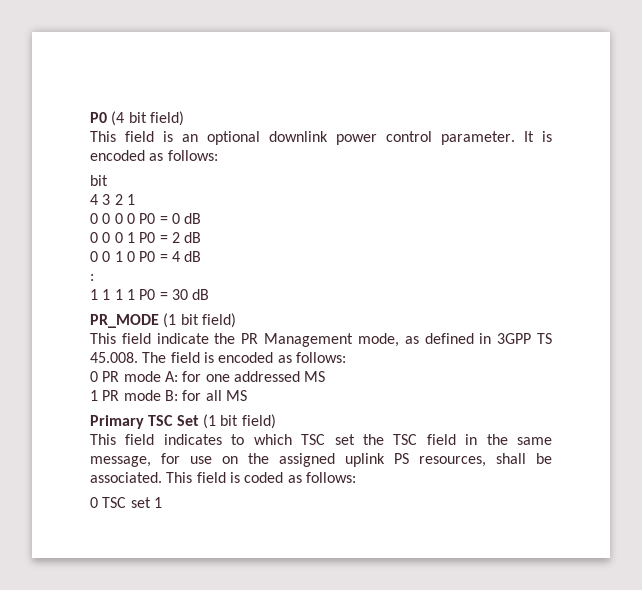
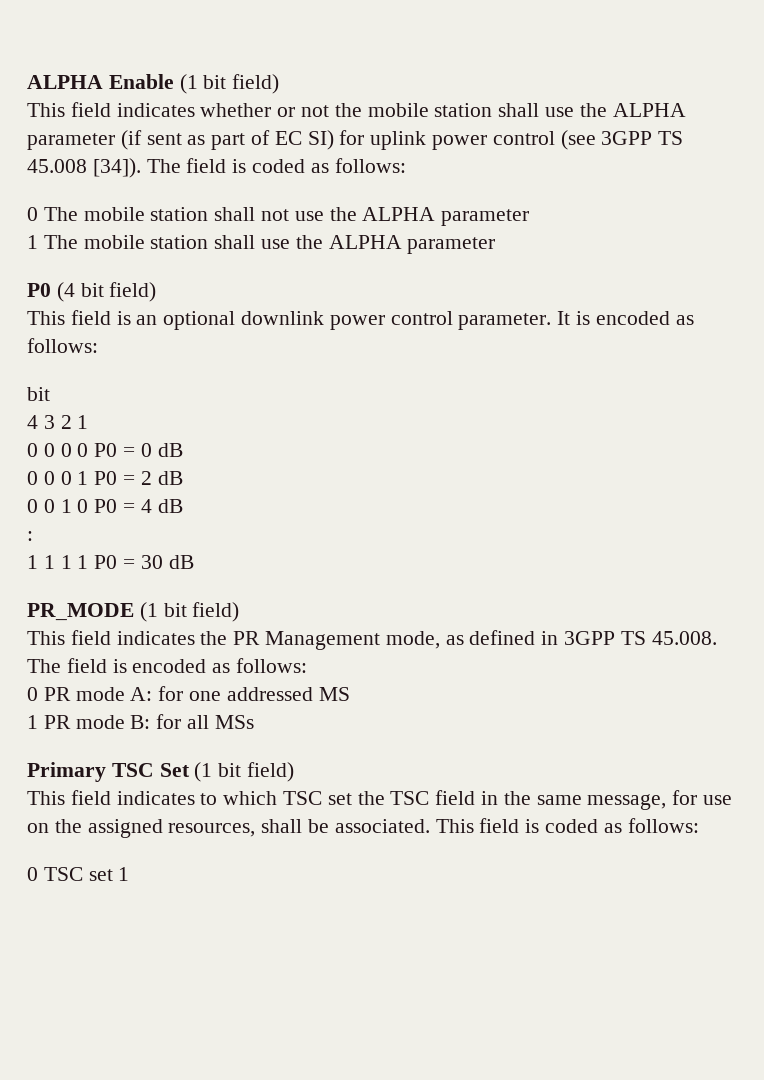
+ ALPHA Enable (1 bit field)
+ This field indicates whether or not the mobile station shall use the ALPHA parameter (if sent as part of EC SI) for uplink power control (see 3GPP TS 45.008 [34]). The field is coded as follows:
+ 0 The mobile station shall not use the ALPHA parameter
+ 1 The mobile station shall use the ALPHA parameter
- This field indicate the PR Management mode, as defined in 3GPP TS 45.008. The field is encoded as follows:
+ This field indicates the PR Management mode, as defined in 3GPP TS 45.008. The field is encoded as follows:
- 1 PR mode B: for all MS
+ 1 PR mode B: for all MSs
- This field indicates to which TSC set the TSC field in the same message, for use on the assigned uplink PS resources, shall be associated.
+ This field indicates to which TSC set the TSC field in the same message, for use on the assigned resources, shall be associated.

